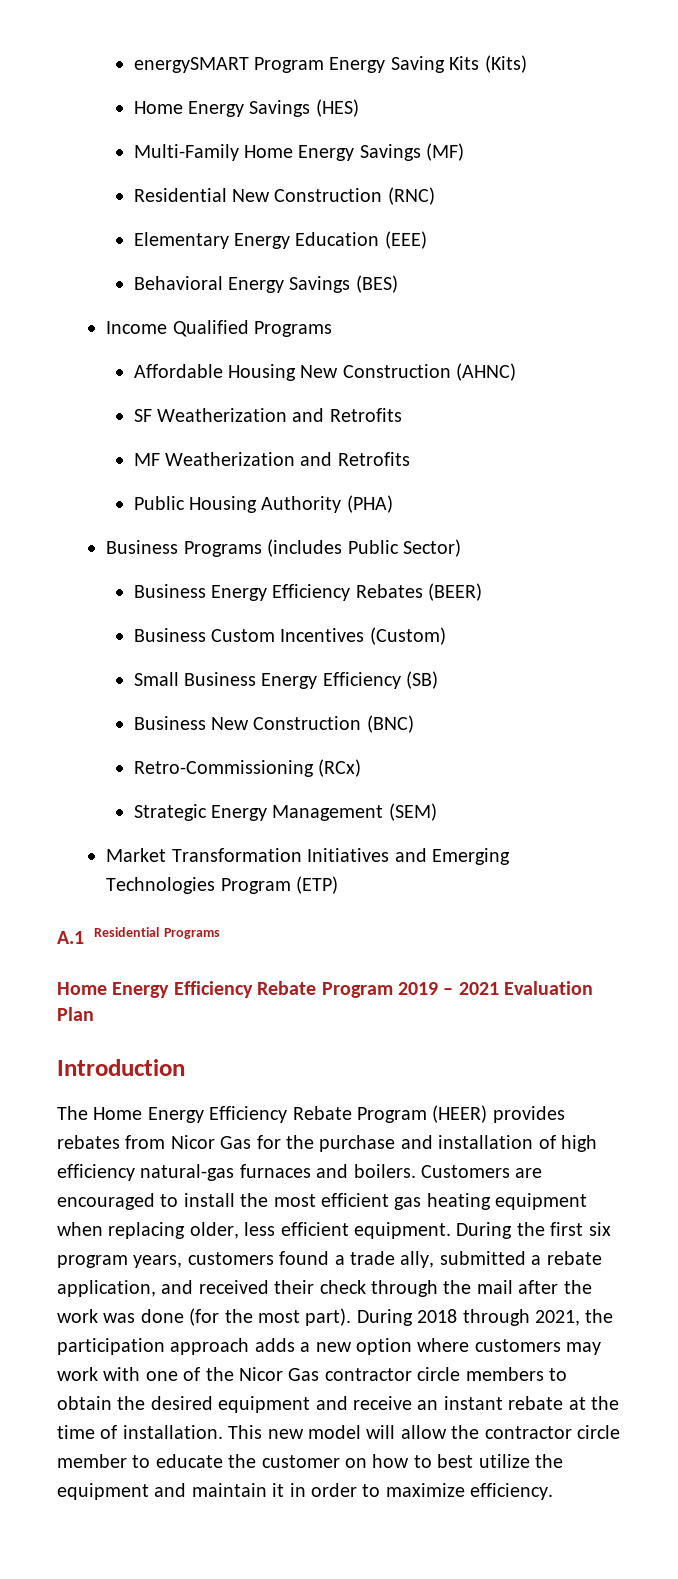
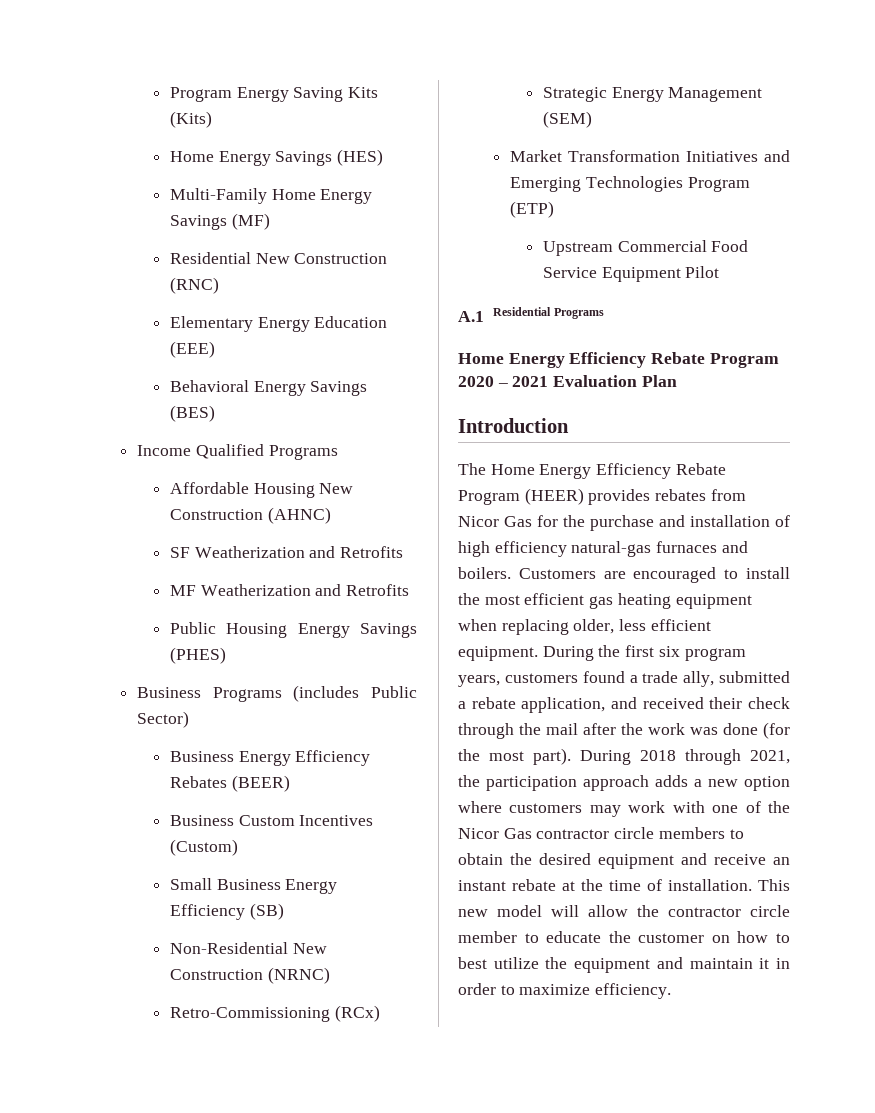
- energySMART Program Energy Saving Kits (Kits)
+ Program Energy Saving Kits (Kits)
- Public Housing Authority (PHA)
+ Public Housing Energy Savings (PHES)
- Business New Construction (BNC)
+ Non-Residential New Construction (NRNC)
+ Upstream Commercial Food Service Equipment Pilot
- Home Energy Efficiency Rebate Program 2019 – 2021 Evaluation Plan
+ Home Energy Efficiency Rebate Program 2020 – 2021 Evaluation Plan

